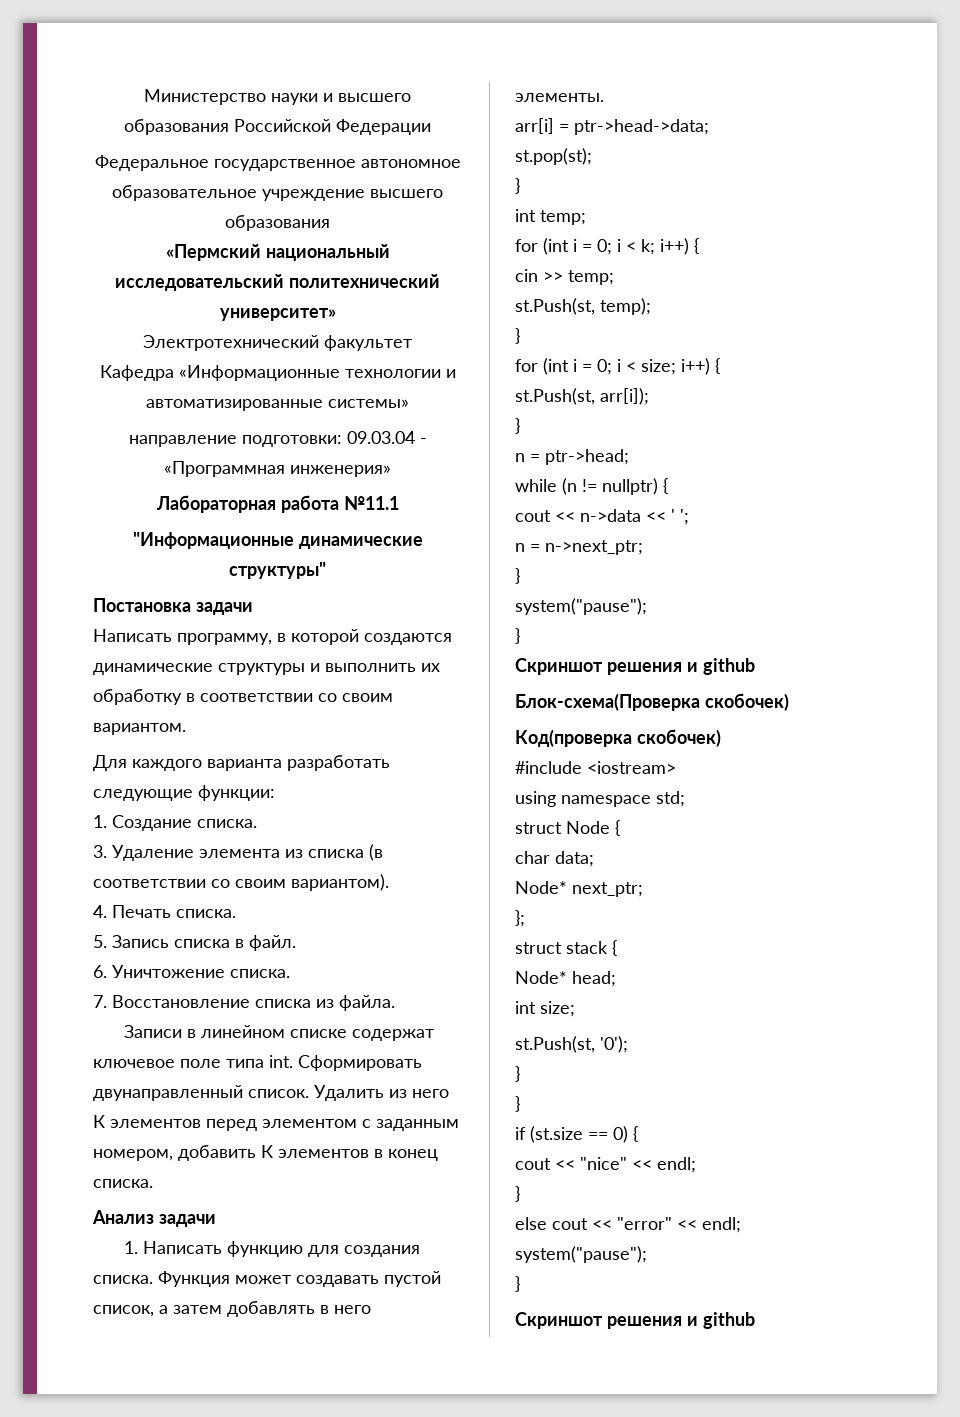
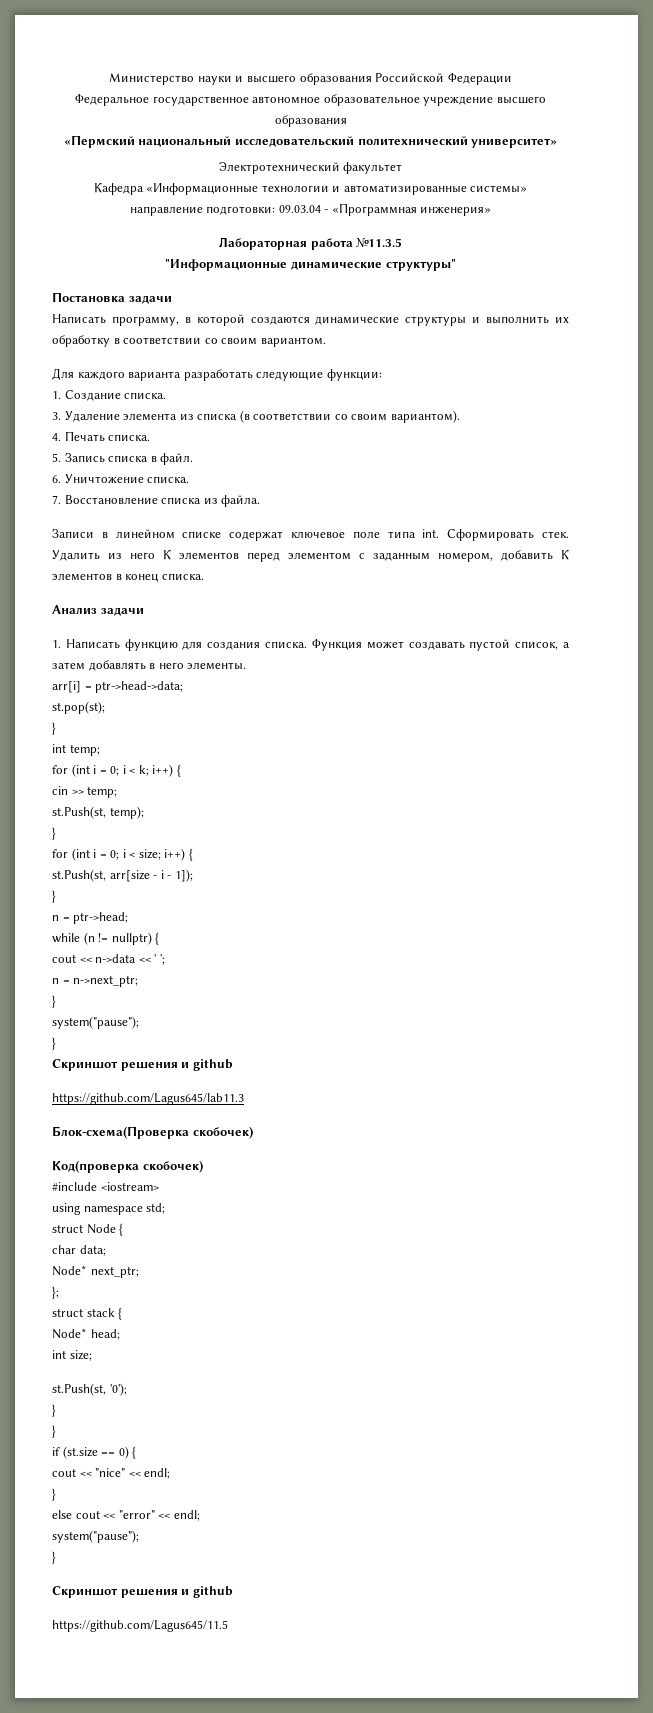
- Лабораторная работа №11.1
+ Лабораторная работа №11.3.5
- Сформировать двунаправленный список.
+ Сформировать стек.
- st.Push(st, arr[i]);
+ st.Push(st, arr[size - i - 1]);
+ https://github.com/Lagus645/lab11.3
+ https://github.com/Lagus645/11.5

